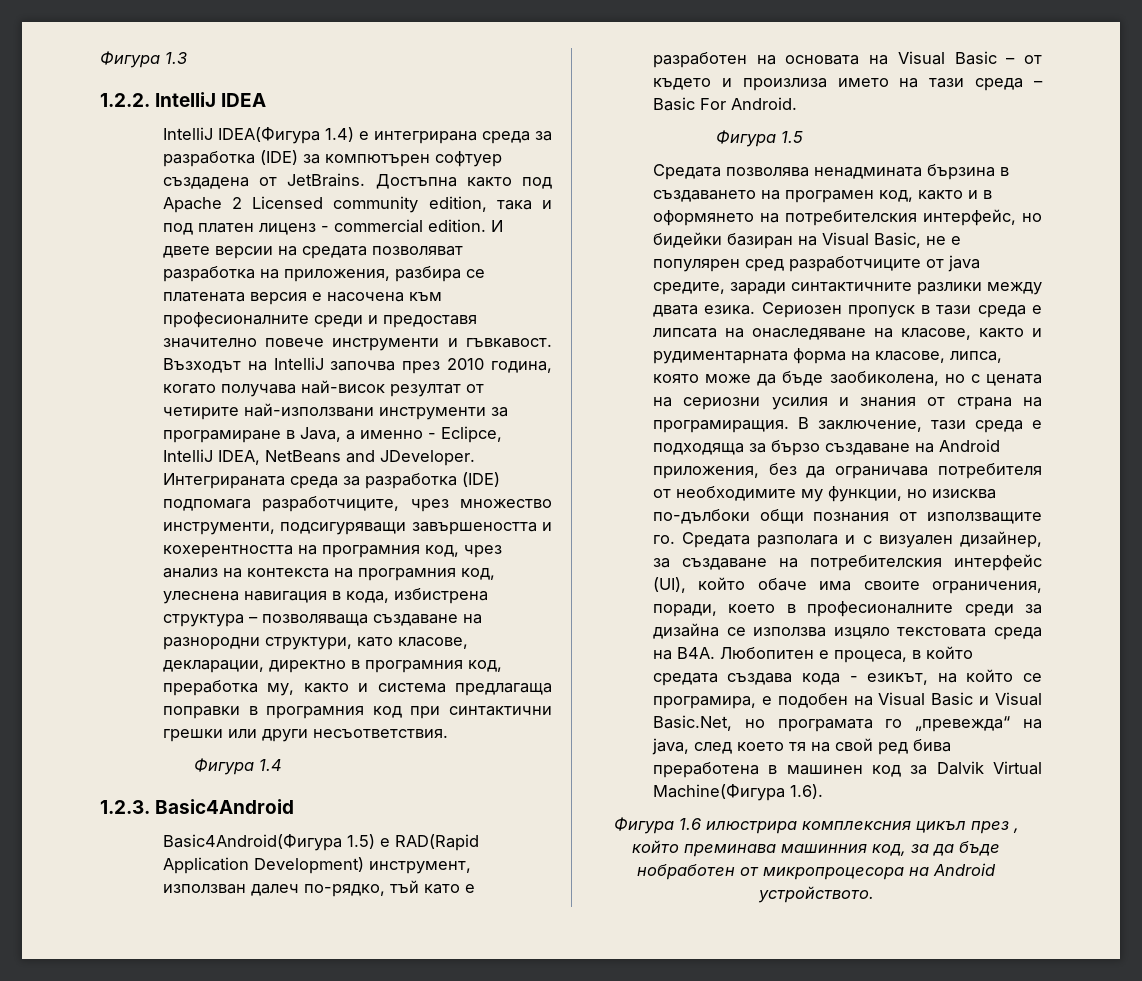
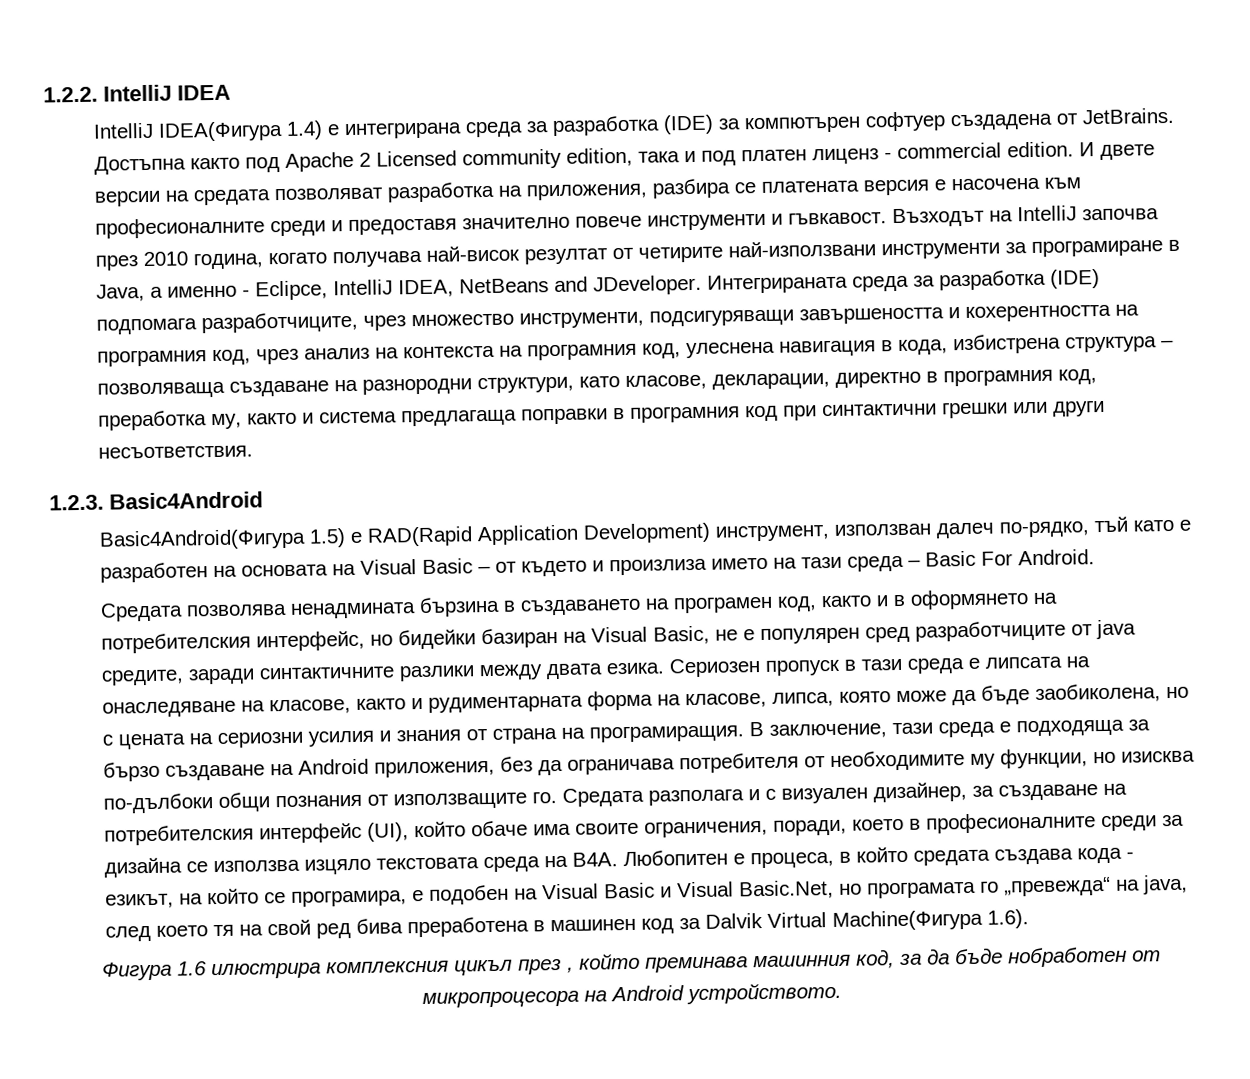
- Фигура 1.3
- Фигура 1.4
- Фигура 1.5

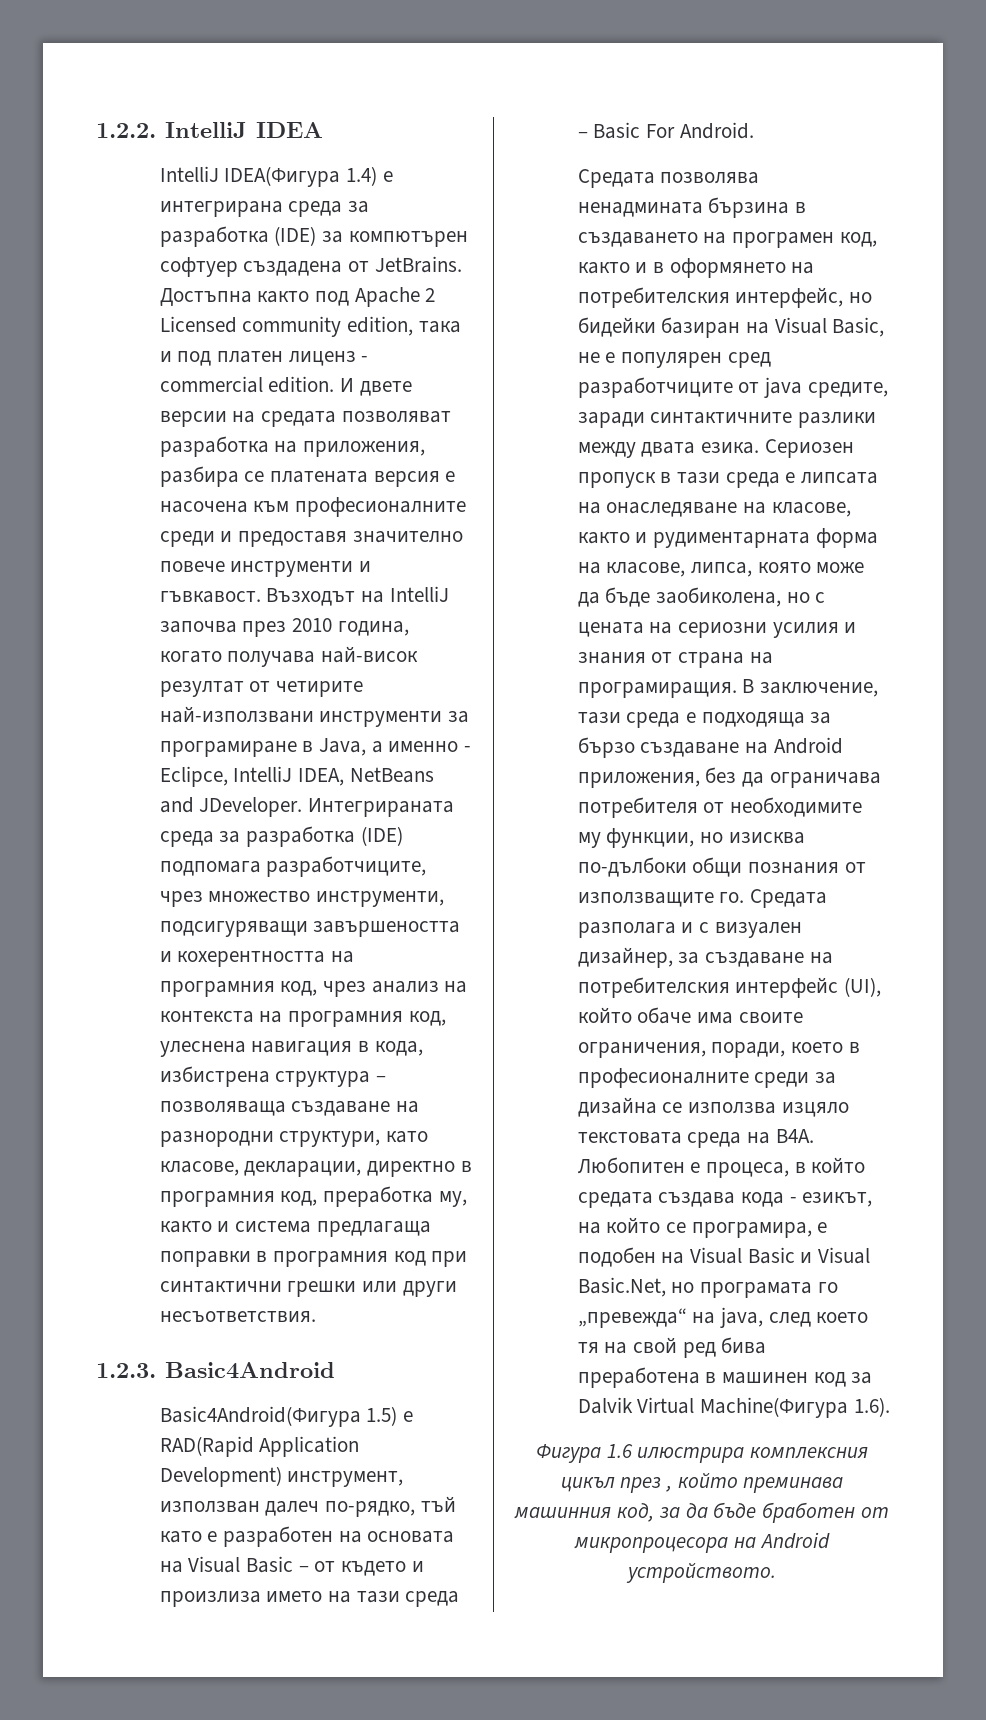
- Фигура 1.6 илюстрира комплексния цикъл през , който преминава машинния код, за да бъде нобработен от микропроцесора на Android устройството.
+ Фигура 1.6 илюстрира комплексния цикъл през , който преминава машинния код, за да бъде бработен от микропроцесора на Android устройството.

